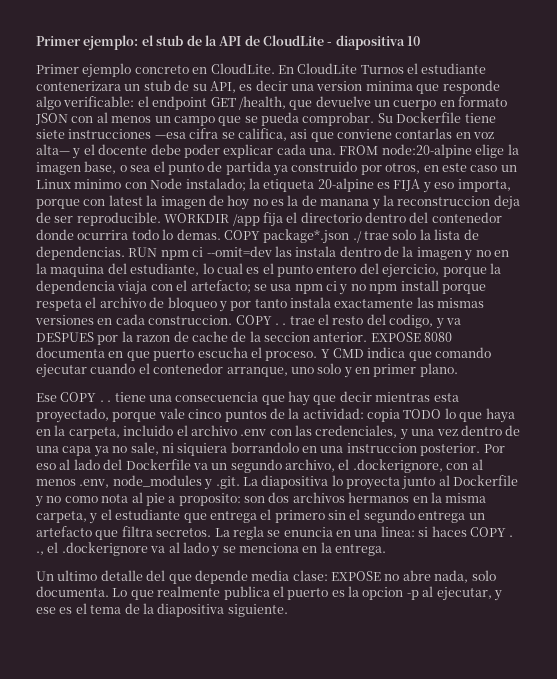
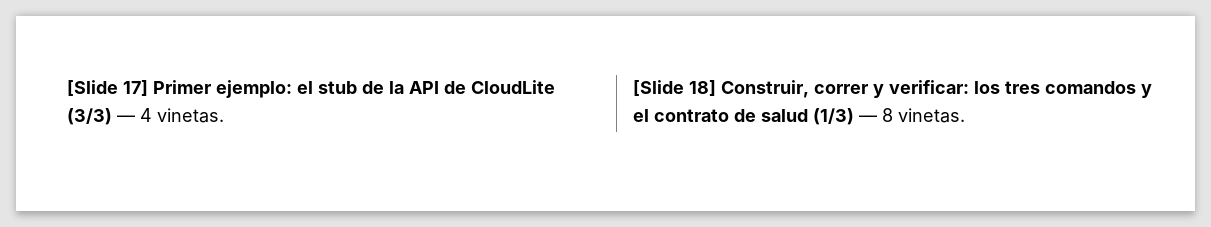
- Primer ejemplo: el stub de la API de CloudLite - diapositiva 10
- Primer ejemplo concreto en CloudLite. En CloudLite Turnos el estudiante contenerizara un stub de su API, es decir una version minima que responde algo verificable: el endpoint GET /health, que devuelve un cuerpo en formato JSON con al menos un campo que se pueda comprobar. Su Dockerfile tiene siete instrucciones —esa cifra se califica, asi que conviene contarlas en voz alta— y el docente debe poder explicar cada una. FROM node:20-alpine elige la imagen base, o sea el punto de partida ya construido por otros, en este caso un Linux minimo con Node instalado; la etiqueta 20-alpine es FIJA y eso importa, porque con latest la imagen de hoy no es la de manana y la reconstruccion deja de ser reproducible. WORKDIR /app fija el directorio dentro del contenedor donde ocurrira todo lo demas. COPY package*.json ./ trae solo la lista de dependencias. RUN npm ci --omit=dev las instala dentro de la imagen y no en la maquina del estudiante, lo cual es el punto entero del ejercicio, porque la dependencia viaja con el artefacto; se usa npm ci y no npm install porque respeta el archivo de bloqueo y por tanto instala exactamente las mismas versiones en cada construccion. COPY . . trae el resto del codigo, y va DESPUES por la razon de cache de la seccion anterior. EXPOSE 8080 documenta en que puerto escucha el proceso. Y CMD indica que comando ejecutar cuando el contenedor arranque, uno solo y en primer plano.
- Ese COPY . . tiene una consecuencia que hay que decir mientras esta proyectado, porque vale cinco puntos de la actividad: copia TODO lo que haya en la carpeta, incluido el archivo .env con las credenciales, y una vez dentro de una capa ya no sale, ni siquiera borrandolo en una instruccion posterior. Por eso al lado del Dockerfile va un segundo archivo, el .dockerignore, con al menos .env, node_modules y .git. La diapositiva lo proyecta junto al Dockerfile y no como nota al pie a proposito: son dos archivos hermanos en la misma carpeta, y el estudiante que entrega el primero sin el segundo entrega un artefacto que filtra secretos. La regla se enuncia en una linea: si haces COPY . ., el .dockerignore va al lado y se menciona en la entrega.
- Un ultimo detalle del que depende media clase: EXPOSE no abre nada, solo documenta. Lo que realmente publica el puerto es la opcion -p al ejecutar, y ese es el tema de la diapositiva siguiente.
+ [Slide 17] Primer ejemplo: el stub de la API de CloudLite (3/3) — 4 vinetas.
+ [Slide 18] Construir, correr y verificar: los tres comandos y el contrato de salud (1/3) — 8 vinetas.

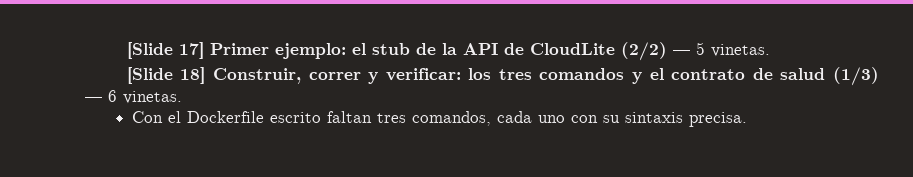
- [Slide 17] Primer ejemplo: el stub de la API de CloudLite (3/3) — 4 vinetas.
+ [Slide 17] Primer ejemplo: el stub de la API de CloudLite (2/2) — 5 vinetas.
- [Slide 18] Construir, correr y verificar: los tres comandos y el contrato de salud (1/3) — 8 vinetas.
+ [Slide 18] Construir, correr y verificar: los tres comandos y el contrato de salud (1/3) — 6 vinetas.
+ Con el Dockerfile escrito faltan tres comandos, cada uno con su sintaxis precisa.

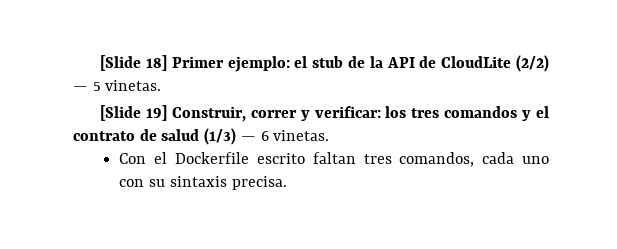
- [Slide 17] Primer ejemplo: el stub de la API de CloudLite (2/2) — 5 vinetas.
+ [Slide 18] Primer ejemplo: el stub de la API de CloudLite (2/2) — 5 vinetas.
- [Slide 18] Construir, correr y verificar: los tres comandos y el contrato de salud (1/3) — 6 vinetas.
+ [Slide 19] Construir, correr y verificar: los tres comandos y el contrato de salud (1/3) — 6 vinetas.

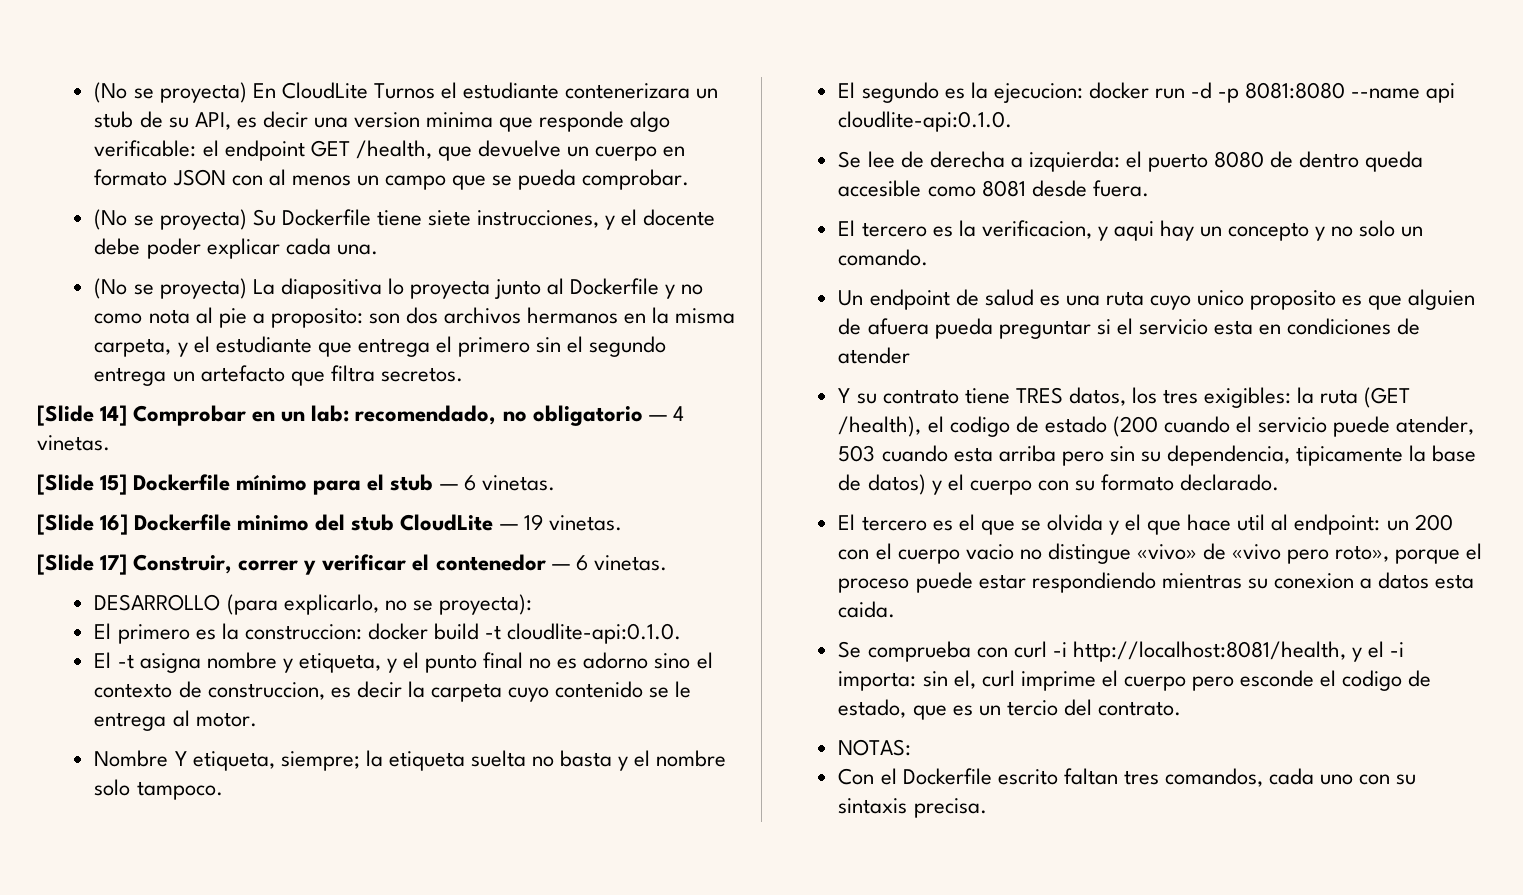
- [Slide 18] Primer ejemplo: el stub de la API de CloudLite (2/2) — 5 vinetas.
- [Slide 19] Construir, correr y verificar: los tres comandos y el contrato de salud (1/3) — 6 vinetas.
+ (No se proyecta) En CloudLite Turnos el estudiante contenerizara un stub de su API, es decir una version minima que responde algo verificable: el endpoint GET /health, que devuelve un cuerpo en formato JSON con al menos un campo que se pueda comprobar.
+ (No se proyecta) Su Dockerfile tiene siete instrucciones, y el docente debe poder explicar cada una.
+ (No se proyecta) La diapositiva lo proyecta junto al Dockerfile y no como nota al pie a proposito: son dos archivos hermanos en la misma carpeta, y el estudiante que entrega el primero sin el segundo entrega un artefacto que filtra secretos.
+ [Slide 14] Comprobar en un lab: recomendado, no obligatorio — 4 vinetas.
+ [Slide 15] Dockerfile mínimo para el stub — 6 vinetas.
+ [Slide 16] Dockerfile minimo del stub CloudLite — 19 vinetas.
+ [Slide 17] Construir, correr y verificar el contenedor — 6 vinetas.
+ DESARROLLO (para explicarlo, no se proyecta):
+ El primero es la construccion: docker build -t cloudlite-api:0.1.0.
+ El -t asigna nombre y etiqueta, y el punto final no es adorno sino el contexto de construccion, es decir la carpeta cuyo contenido se le entrega al motor.
+ Nombre Y etiqueta, siempre; la etiqueta suelta no basta y el nombre solo tampoco.
+ El segundo es la ejecucion: docker run -d -p 8081:8080 --name api cloudlite-api:0.1.0.
+ Se lee de derecha a izquierda: el puerto 8080 de dentro queda accesible como 8081 desde fuera.
+ El tercero es la verificacion, y aqui hay un concepto y no solo un comando.
+ Un endpoint de salud es una ruta cuyo unico proposito es que alguien de afuera pueda preguntar si el servicio esta en condiciones de atender
+ Y su contrato tiene TRES datos, los tres exigibles: la ruta (GET /health), el codigo de estado (200 cuando el servicio puede atender, 503 cuando esta arriba pero sin su dependencia, tipicamente la base de datos) y el cuerpo con su formato declarado.
+ El tercero es el que se olvida y el que hace util al endpoint: un 200 con el cuerpo vacio no distingue «vivo» de «vivo pero roto», porque el proceso puede estar respondiendo mientras su conexion a datos esta caida.
+ Se comprueba con curl -i http://localhost:8081/health, y el -i importa: sin el, curl imprime el cuerpo pero esconde el codigo de estado, que es un tercio del contrato.
+ NOTAS:

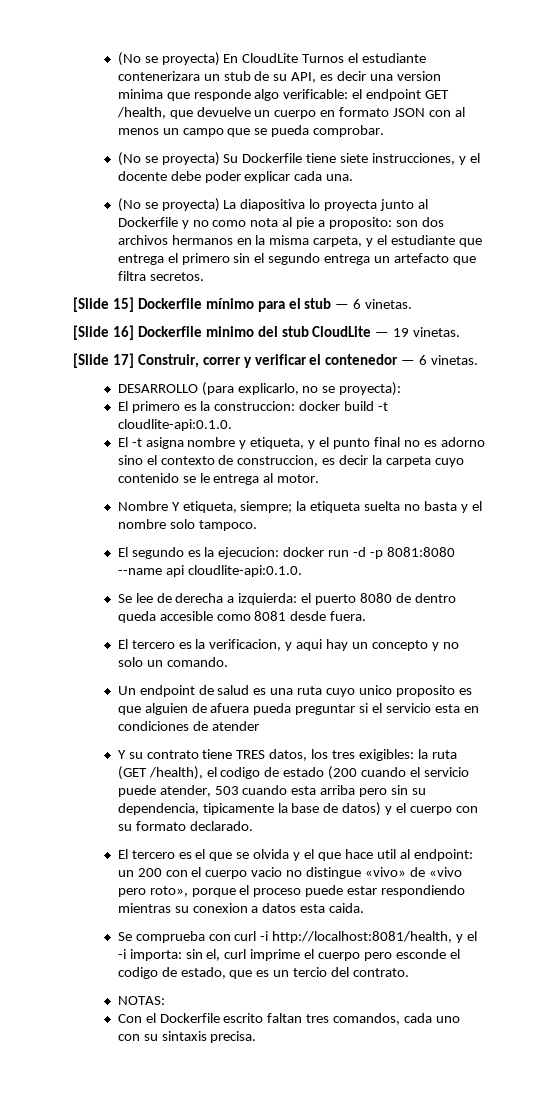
- [Slide 14] Comprobar en un lab: recomendado, no obligatorio — 4 vinetas.

